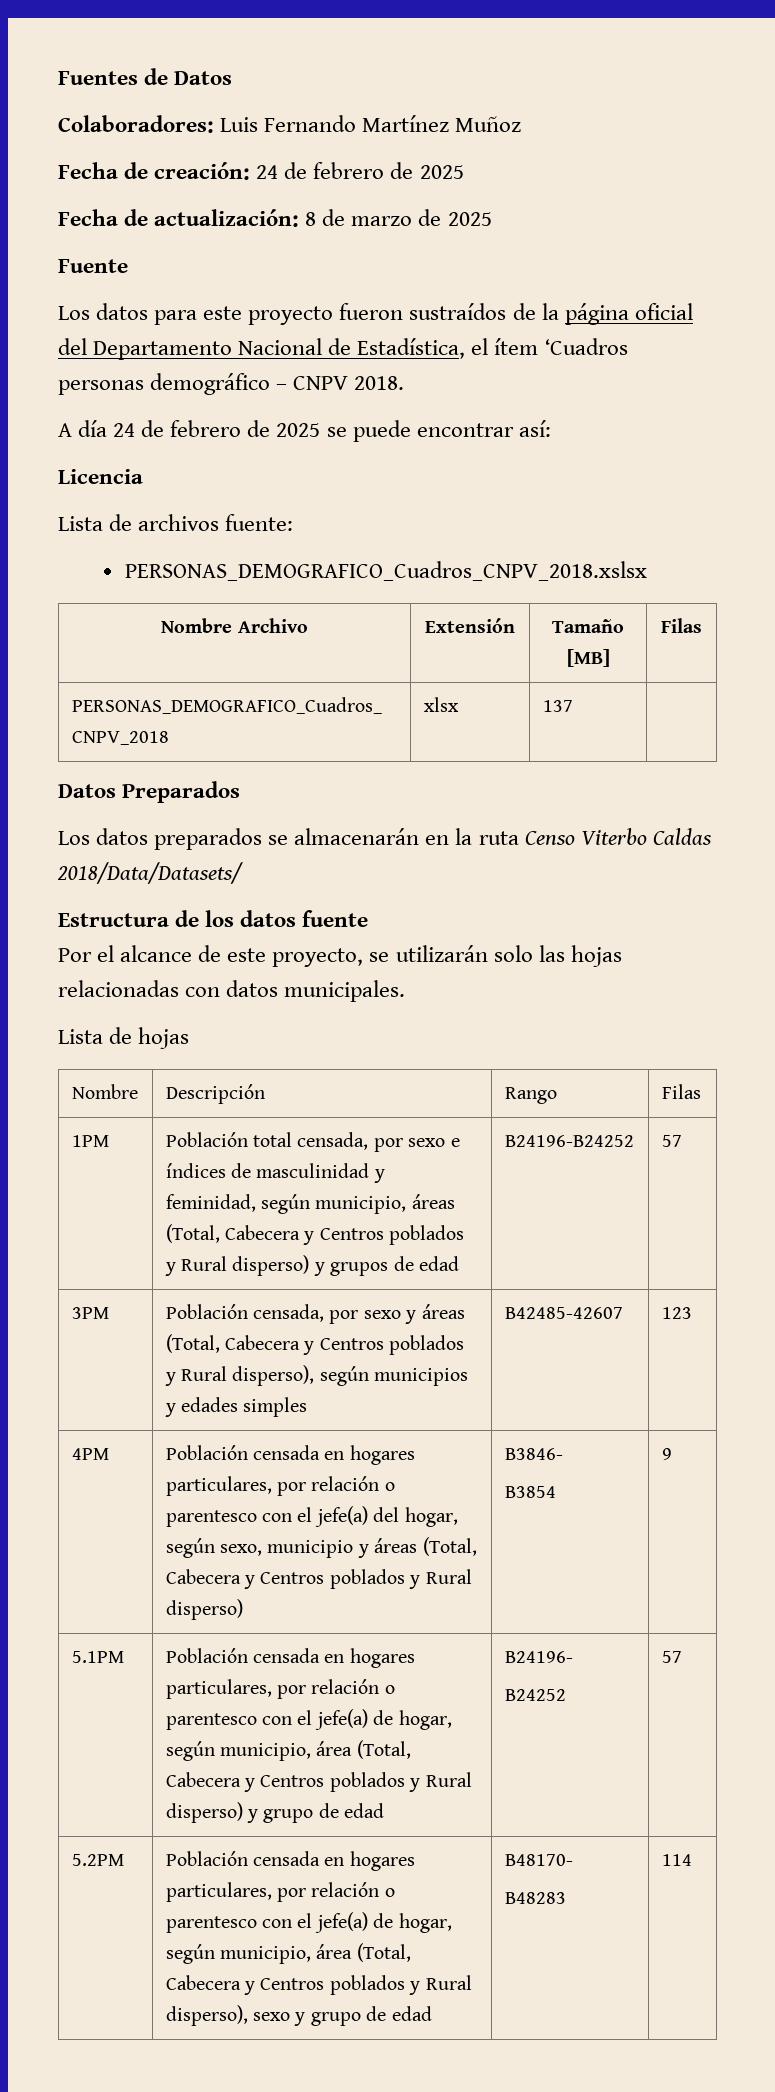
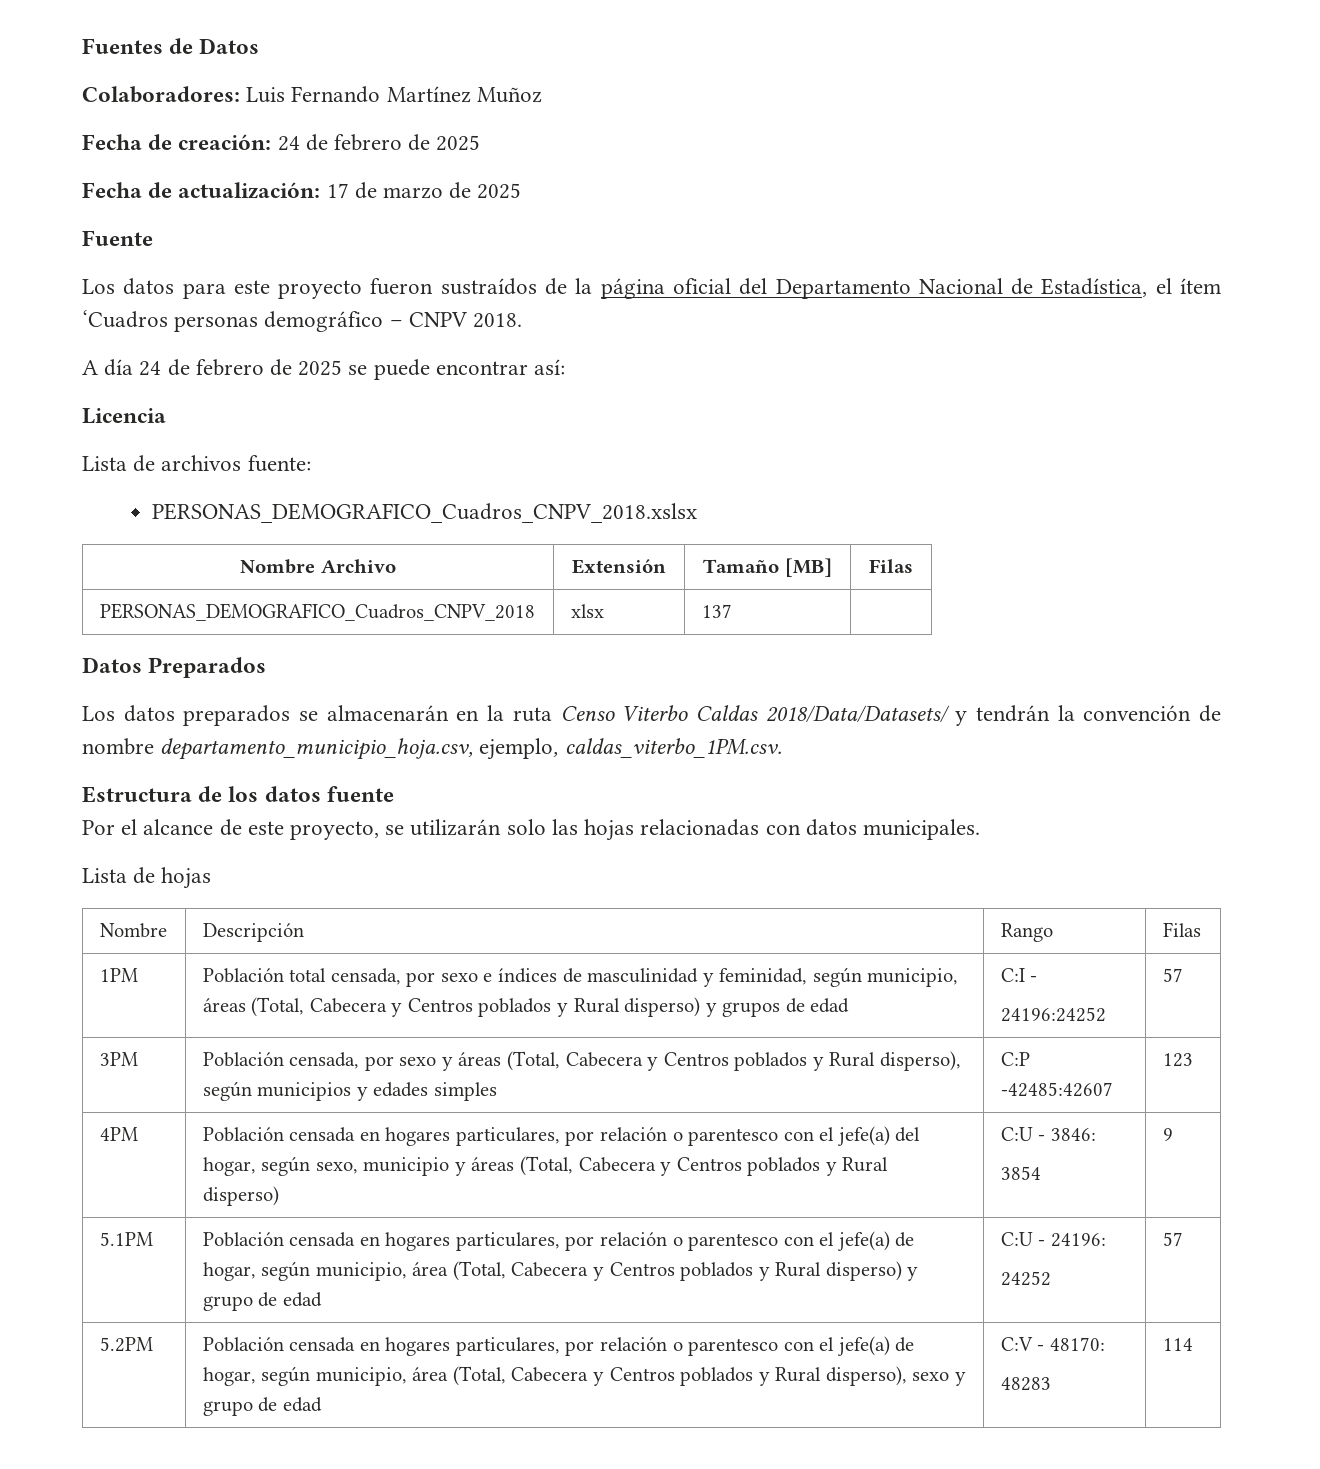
- Fecha de actualización: 8 de marzo de 2025
+ Fecha de actualización: 17 de marzo de 2025
- Los datos preparados se almacenarán en la ruta Censo Viterbo Caldas 2018/Data/Datasets/
+ Los datos preparados se almacenarán en la ruta Censo Viterbo Caldas 2018/Data/Datasets/ y tendrán la convención de nombre departamento_municipio_hoja.csv, ejemplo, caldas_viterbo_1PM.csv.
- 1PM | Población total censada, por sexo e índices de masculinidad y feminidad, según municipio, áreas (Total, Cabecera y Centros poblados y Rural disperso) y grupos de edad | B24196-B24252 | 57
+ 1PM | Población total censada, por sexo e índices de masculinidad y feminidad, según municipio, áreas (Total, Cabecera y Centros poblados y Rural disperso) y grupos de edad | C:I -
+ 24196:24252 | 57
- 3PM | Población censada, por sexo y áreas (Total, Cabecera y Centros poblados y Rural disperso), según municipios y edades simples | B42485-42607 | 123
+ 3PM | Población censada, por sexo y áreas (Total, Cabecera y Centros poblados y Rural disperso), según municipios y edades simples | C:P -42485:42607 | 123
- 4PM | Población censada en hogares particulares, por relación o parentesco con el jefe(a) del hogar, según sexo, municipio y áreas (Total, Cabecera y Centros poblados y Rural disperso) | B3846-
- B3854 | 9
+ 4PM | Población censada en hogares particulares, por relación o parentesco con el jefe(a) del hogar, según sexo, municipio y áreas (Total, Cabecera y Centros poblados y Rural disperso) | C:U - 3846:
+ 3854 | 9
- 5.1PM | Población censada en hogares particulares, por relación o parentesco con el jefe(a) de hogar, según municipio, área (Total, Cabecera y Centros poblados y Rural disperso) y grupo de edad | B24196-
- B24252 | 57
+ 5.1PM | Población censada en hogares particulares, por relación o parentesco con el jefe(a) de hogar, según municipio, área (Total, Cabecera y Centros poblados y Rural disperso) y grupo de edad | C:U - 24196:
+ 24252 | 57
- 5.2PM | Población censada en hogares particulares, por relación o parentesco con el jefe(a) de hogar, según municipio, área (Total, Cabecera y Centros poblados y Rural disperso), sexo y grupo de edad | B48170-
- B48283 | 114
+ 5.2PM | Población censada en hogares particulares, por relación o parentesco con el jefe(a) de hogar, según municipio, área (Total, Cabecera y Centros poblados y Rural disperso), sexo y grupo de edad | C:V - 48170:
+ 48283 | 114

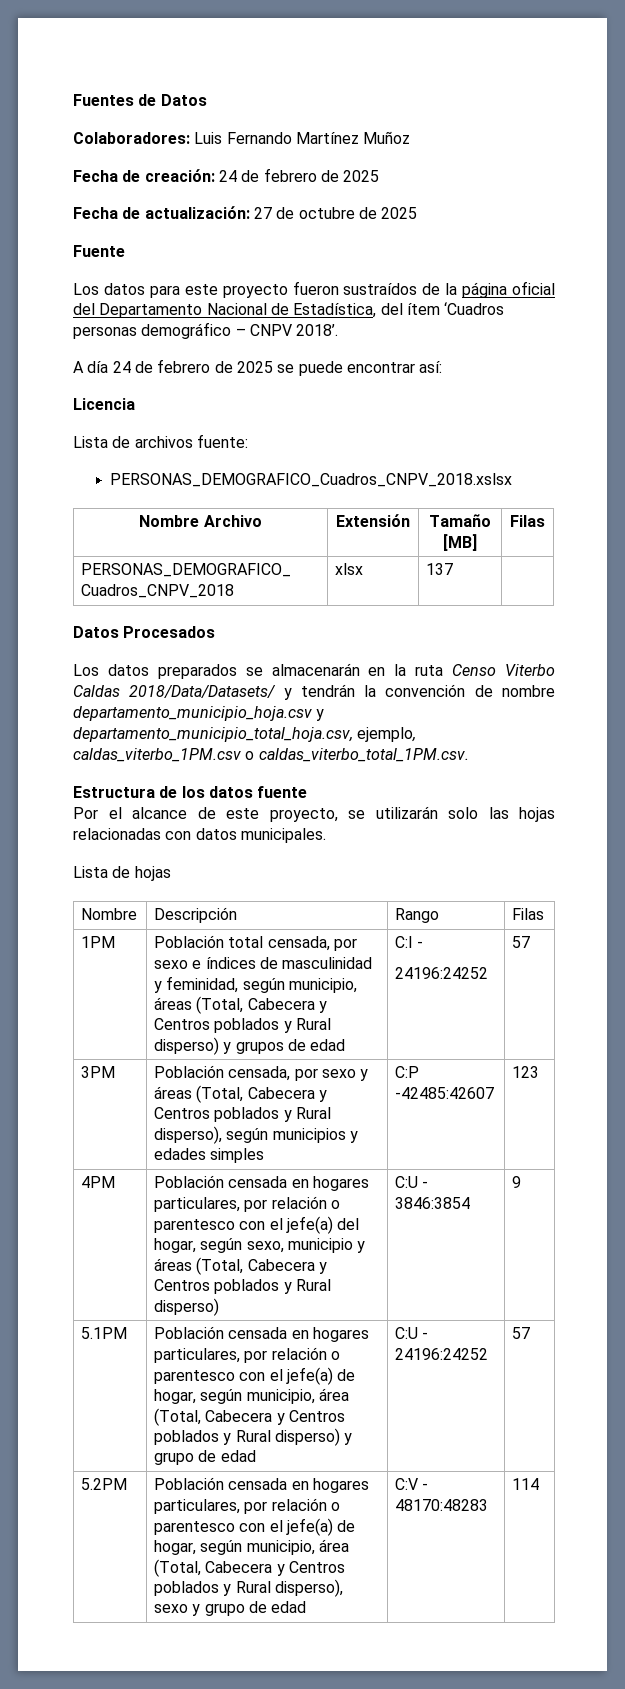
- Fecha de actualización: 17 de marzo de 2025
+ Fecha de actualización: 27 de octubre de 2025
- Los datos para este proyecto fueron sustraídos de la página oficial del Departamento Nacional de Estadística, el ítem ‘Cuadros personas demográfico – CNPV 2018.
+ Los datos para este proyecto fueron sustraídos de la página oficial del Departamento Nacional de Estadística, del ítem ‘Cuadros personas demográfico – CNPV 2018’.
- Datos Preparados
+ Datos Procesados
- Los datos preparados se almacenarán en la ruta Censo Viterbo Caldas 2018/Data/Datasets/ y tendrán la convención de nombre departamento_municipio_hoja.csv, ejemplo, caldas_viterbo_1PM.csv.
+ Los datos preparados se almacenarán en la ruta Censo Viterbo Caldas 2018/Data/Datasets/ y tendrán la convención de nombre departamento_municipio_hoja.csv y departamento_municipio_total_hoja.csv, ejemplo, caldas_viterbo_1PM.csv o caldas_viterbo_total_1PM.csv.
- 4PM | Población censada en hogares particulares, por relación o parentesco con el jefe(a) del hogar, según sexo, municipio y áreas (Total, Cabecera y Centros poblados y Rural disperso) | C:U - 3846:
- 3854 | 9
+ 4PM | Población censada en hogares particulares, por relación o parentesco con el jefe(a) del hogar, según sexo, municipio y áreas (Total, Cabecera y Centros poblados y Rural disperso) | C:U - 3846:3854 | 9
- 5.1PM | Población censada en hogares particulares, por relación o parentesco con el jefe(a) de hogar, según municipio, área (Total, Cabecera y Centros poblados y Rural disperso) y grupo de edad | C:U - 24196:
- 24252 | 57
+ 5.1PM | Población censada en hogares particulares, por relación o parentesco con el jefe(a) de hogar, según municipio, área (Total, Cabecera y Centros poblados y Rural disperso) y grupo de edad | C:U - 24196:24252 | 57
- 5.2PM | Población censada en hogares particulares, por relación o parentesco con el jefe(a) de hogar, según municipio, área (Total, Cabecera y Centros poblados y Rural disperso), sexo y grupo de edad | C:V - 48170:
- 48283 | 114
+ 5.2PM | Población censada en hogares particulares, por relación o parentesco con el jefe(a) de hogar, según municipio, área (Total, Cabecera y Centros poblados y Rural disperso), sexo y grupo de edad | C:V - 48170:48283 | 114

